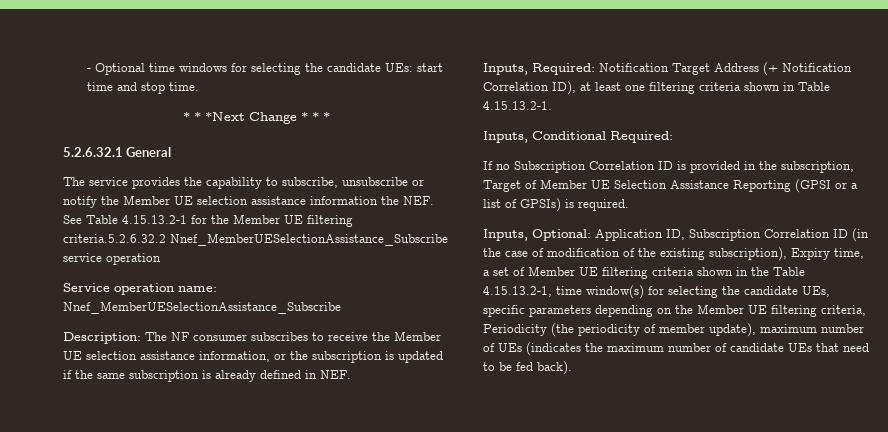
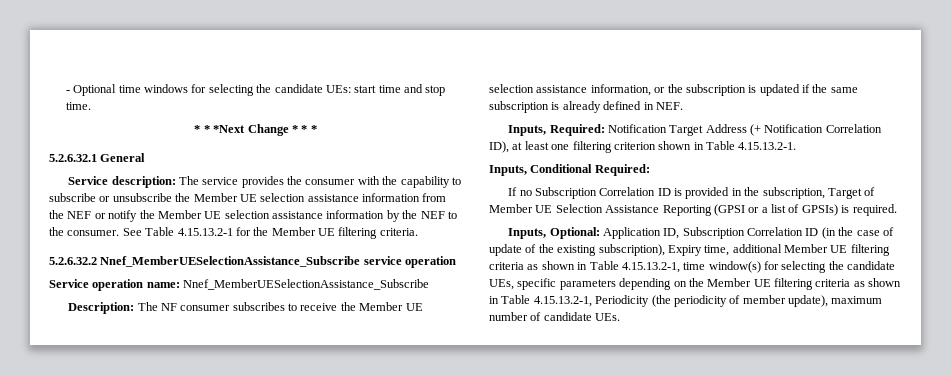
- The service provides the capability to subscribe, unsubscribe or notify the Member UE selection assistance information the NEF. See Table 4.15.13.2-1 for the Member UE filtering criteria.5.2.6.32.2 Nnef_MemberUESelectionAssistance_Subscribe service operation
+ Service description: The service provides the consumer with the capability to subscribe or unsubscribe the Member UE selection assistance information from the NEF or notify the Member UE selection assistance information by the NEF to the consumer. See Table 4.15.13.2-1 for the Member UE filtering criteria.
+ 5.2.6.32.2 Nnef_MemberUESelectionAssistance_Subscribe service operation
- Inputs, Required: Notification Target Address (+ Notification Correlation ID), at least one filtering criteria shown in Table 4.15.13.2-1.
+ Inputs, Required: Notification Target Address (+ Notification Correlation ID), at least one filtering criterion shown in Table 4.15.13.2-1.
- Inputs, Optional: Application ID, Subscription Correlation ID (in the case of modification of the existing subscription), Expiry time, a set of Member UE filtering criteria shown in the Table 4.15.13.2-1, time window(s) for selecting the candidate UEs, specific parameters depending on the Member UE filtering criteria, Periodicity (the periodicity of member update), maximum number of UEs (indicates the maximum number of candidate UEs that need to be fed back).
+ Inputs, Optional: Application ID, Subscription Correlation ID (in the case of update of the existing subscription), Expiry time, additional Member UE filtering criteria as shown in Table 4.15.13.2-1, time window(s) for selecting the candidate UEs, specific parameters depending on the Member UE filtering criteria as shown in Table 4.15.13.2-1, Periodicity (the periodicity of member update), maximum number of candidate UEs.

